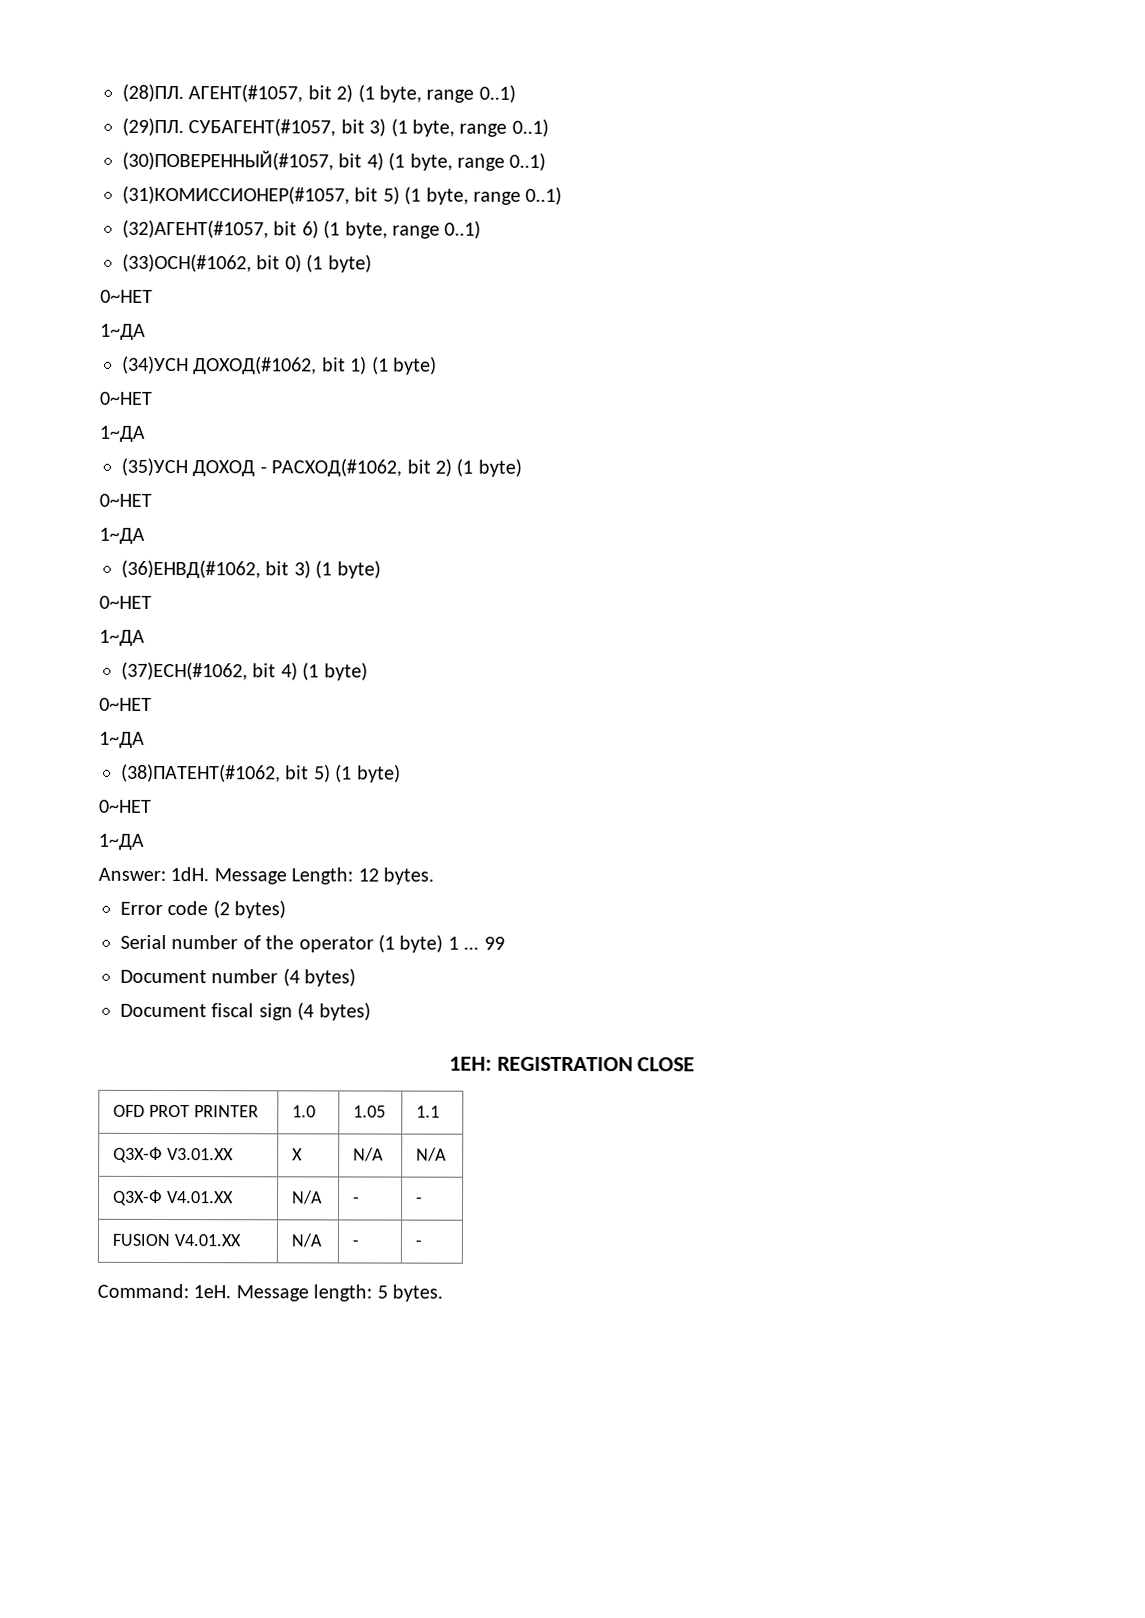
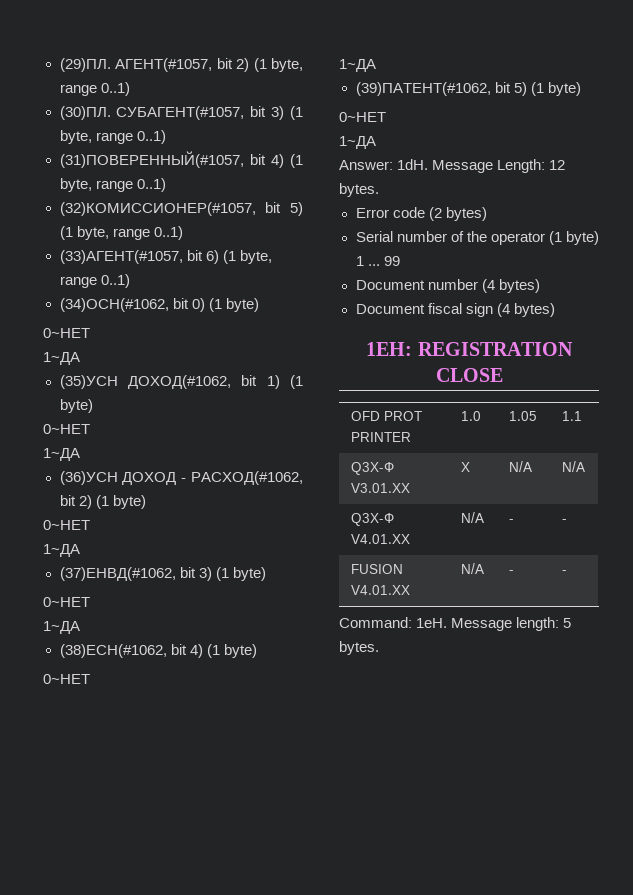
- (28)ПЛ.
+ (29)ПЛ.
- (29)ПЛ.
+ (30)ПЛ.
- (30)ПОВЕРЕННЫЙ(#1057, bit 4) (1 byte, range 0..1)
+ (31)ПОВЕРЕННЫЙ(#1057, bit 4) (1 byte, range 0..1)
- (31)КОМИССИОНЕР(#1057, bit 5) (1 byte, range 0..1)
+ (32)КОМИССИОНЕР(#1057, bit 5) (1 byte, range 0..1)
- (32)АГЕНТ(#1057, bit 6) (1 byte, range 0..1)
+ (33)АГЕНТ(#1057, bit 6) (1 byte, range 0..1)
- (33)ОСН(#1062, bit 0) (1 byte)
+ (34)ОСН(#1062, bit 0) (1 byte)
- (34)УСН ДОХОД(#1062, bit 1) (1 byte)
+ (35)УСН ДОХОД(#1062, bit 1) (1 byte)
- (35)УСН ДОХОД - РАСХОД(#1062, bit 2) (1 byte)
+ (36)УСН ДОХОД - РАСХОД(#1062, bit 2) (1 byte)
- (36)ЕНВД(#1062, bit 3) (1 byte)
+ (37)ЕНВД(#1062, bit 3) (1 byte)
- (37)ЕСН(#1062, bit 4) (1 byte)
+ (38)ЕСН(#1062, bit 4) (1 byte)
- (38)ПАТЕНТ(#1062, bit 5) (1 byte)
+ (39)ПАТЕНТ(#1062, bit 5) (1 byte)

